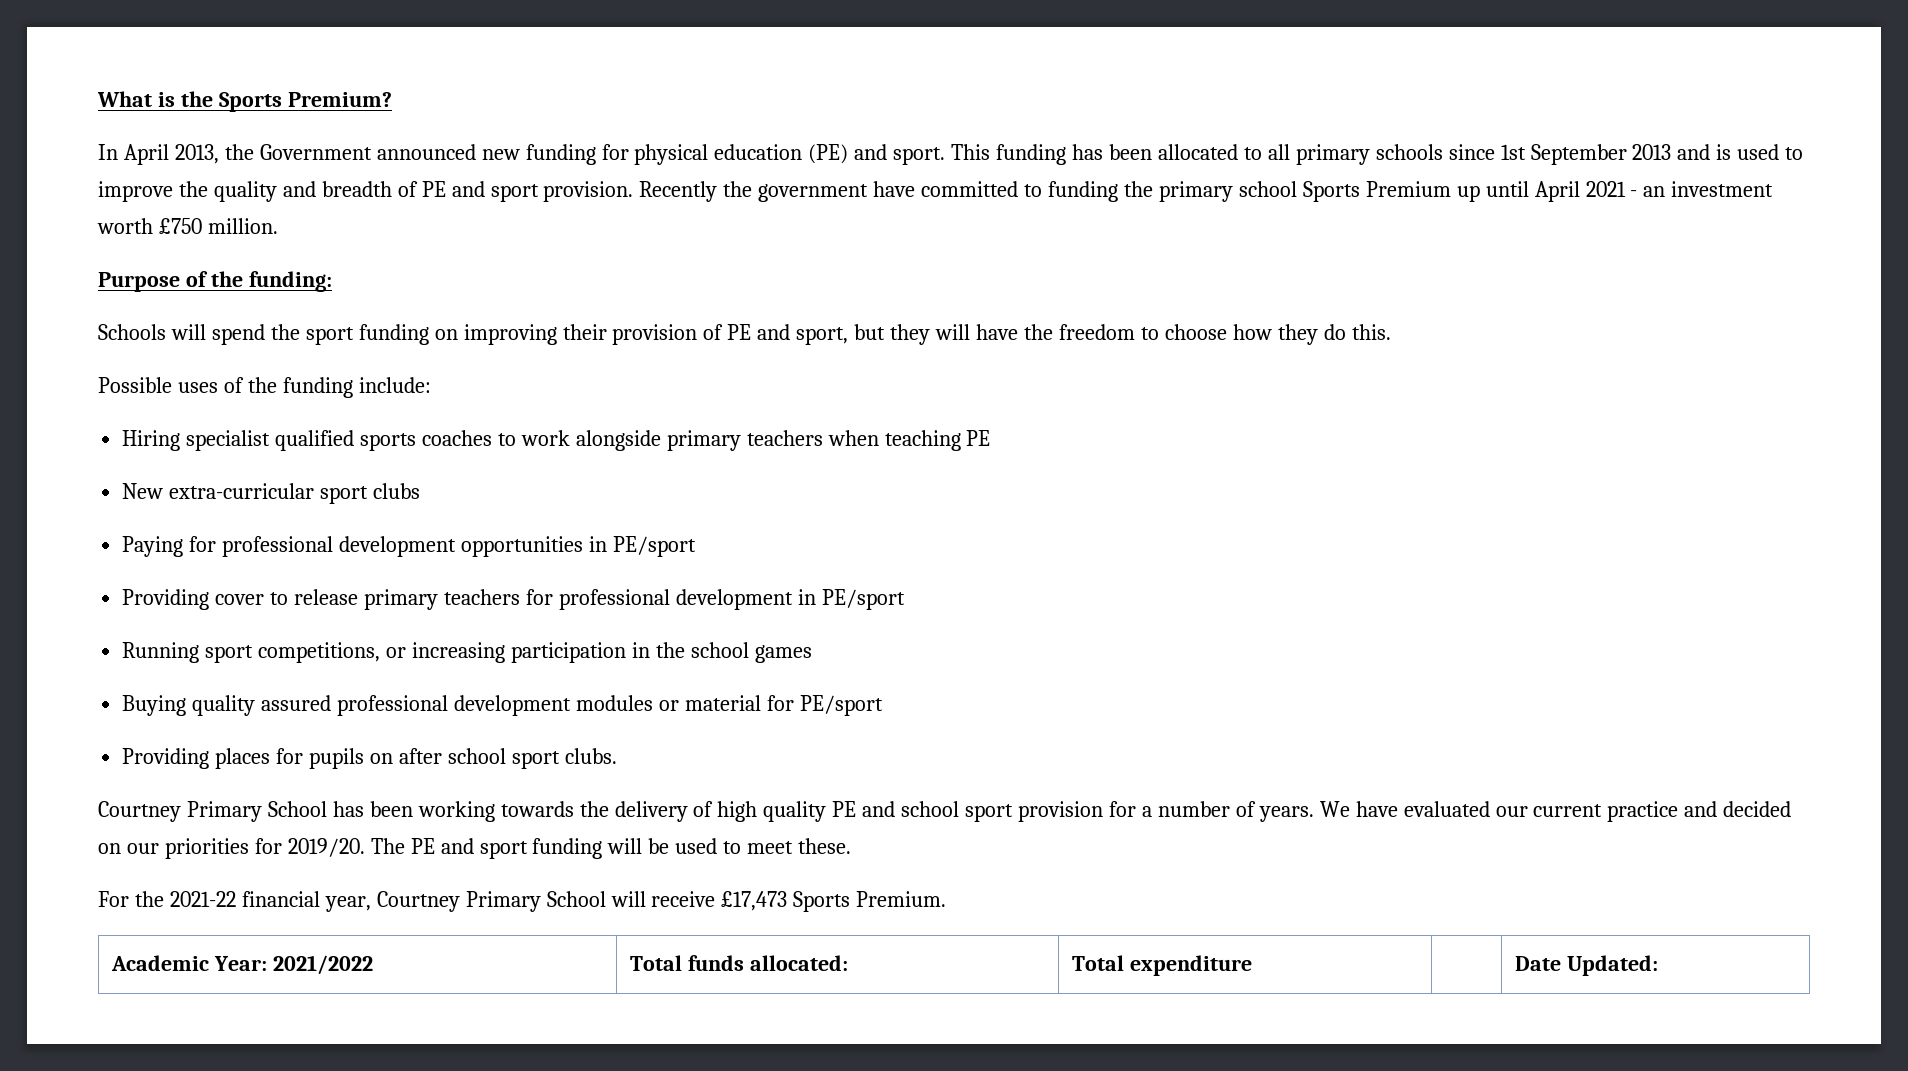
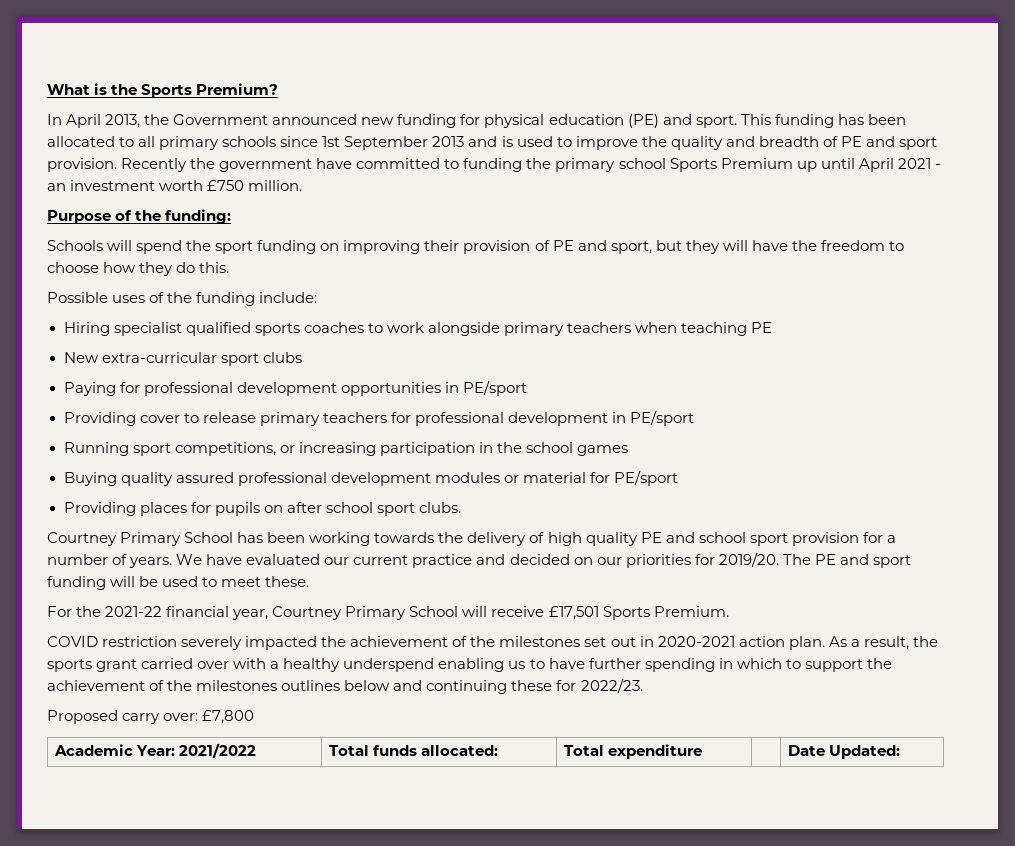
- For the 2021-22 financial year, Courtney Primary School will receive £17,473 Sports Premium.
+ For the 2021-22 financial year, Courtney Primary School will receive £17,501 Sports Premium.
+ COVID restriction severely impacted the achievement of the milestones set out in 2020-2021 action plan. As a result, the sports grant carried over with a healthy underspend enabling us to have further spending in which to support the achievement of the milestones outlines below and continuing these for 2022/23.
+ Proposed carry over: £7,800

